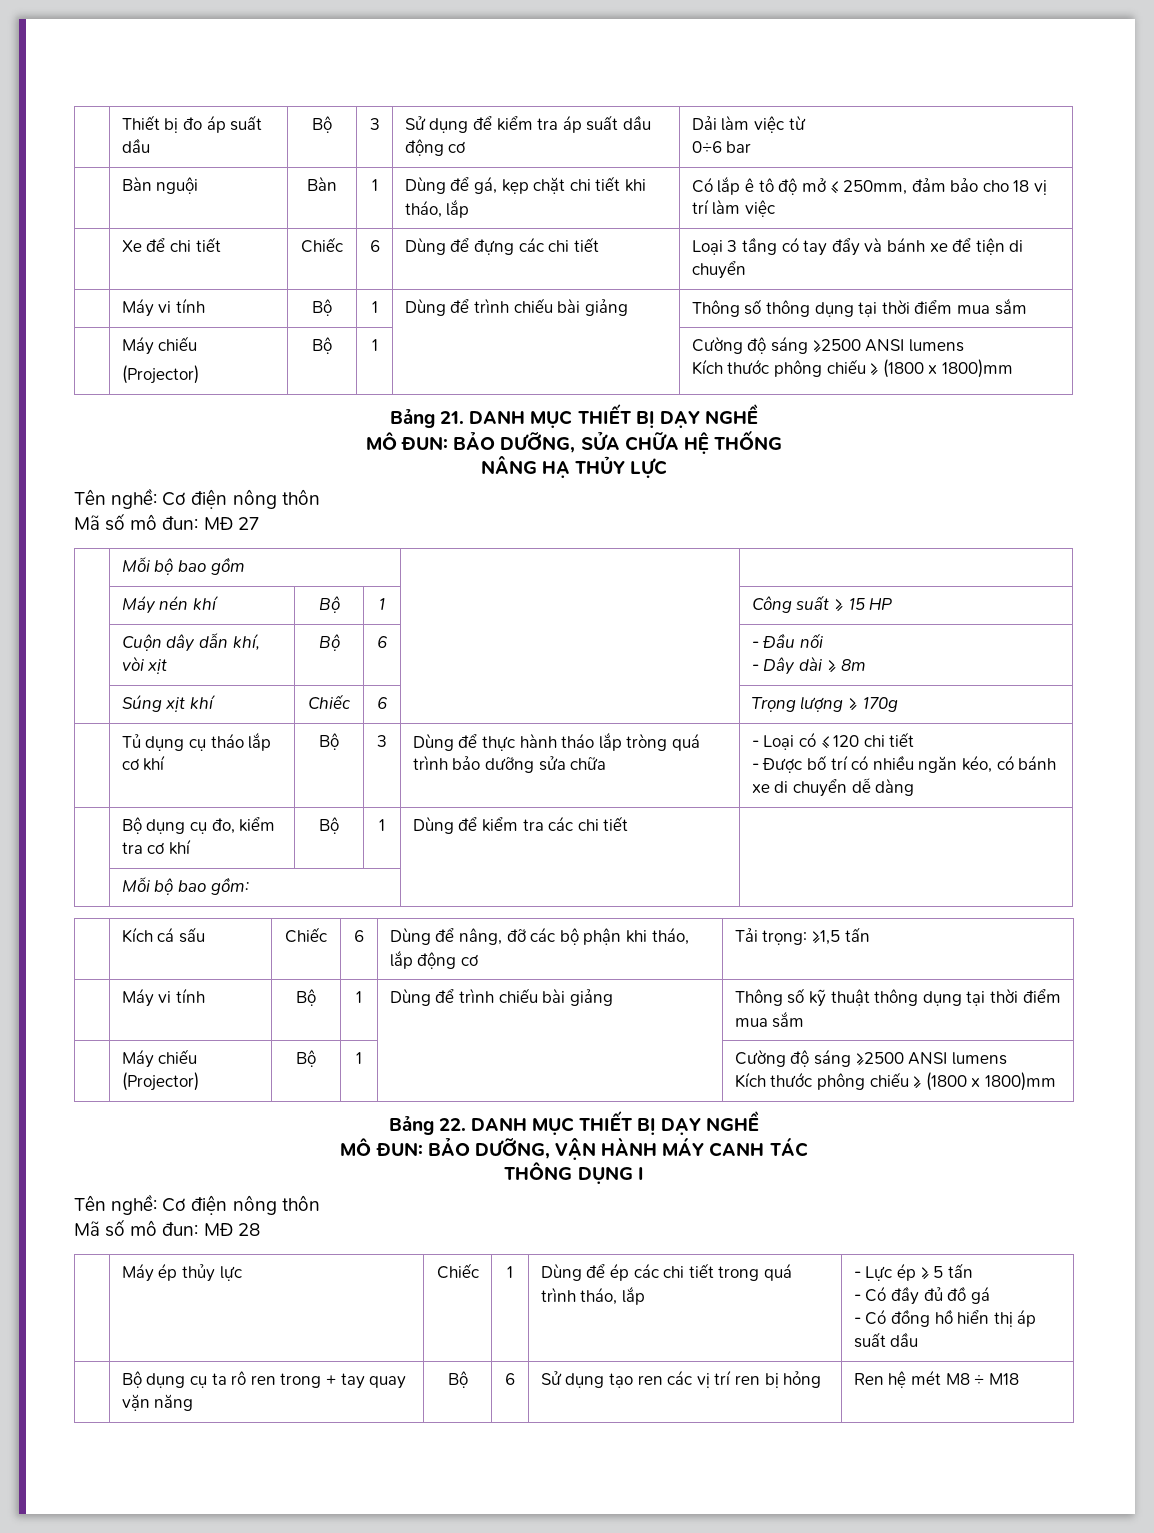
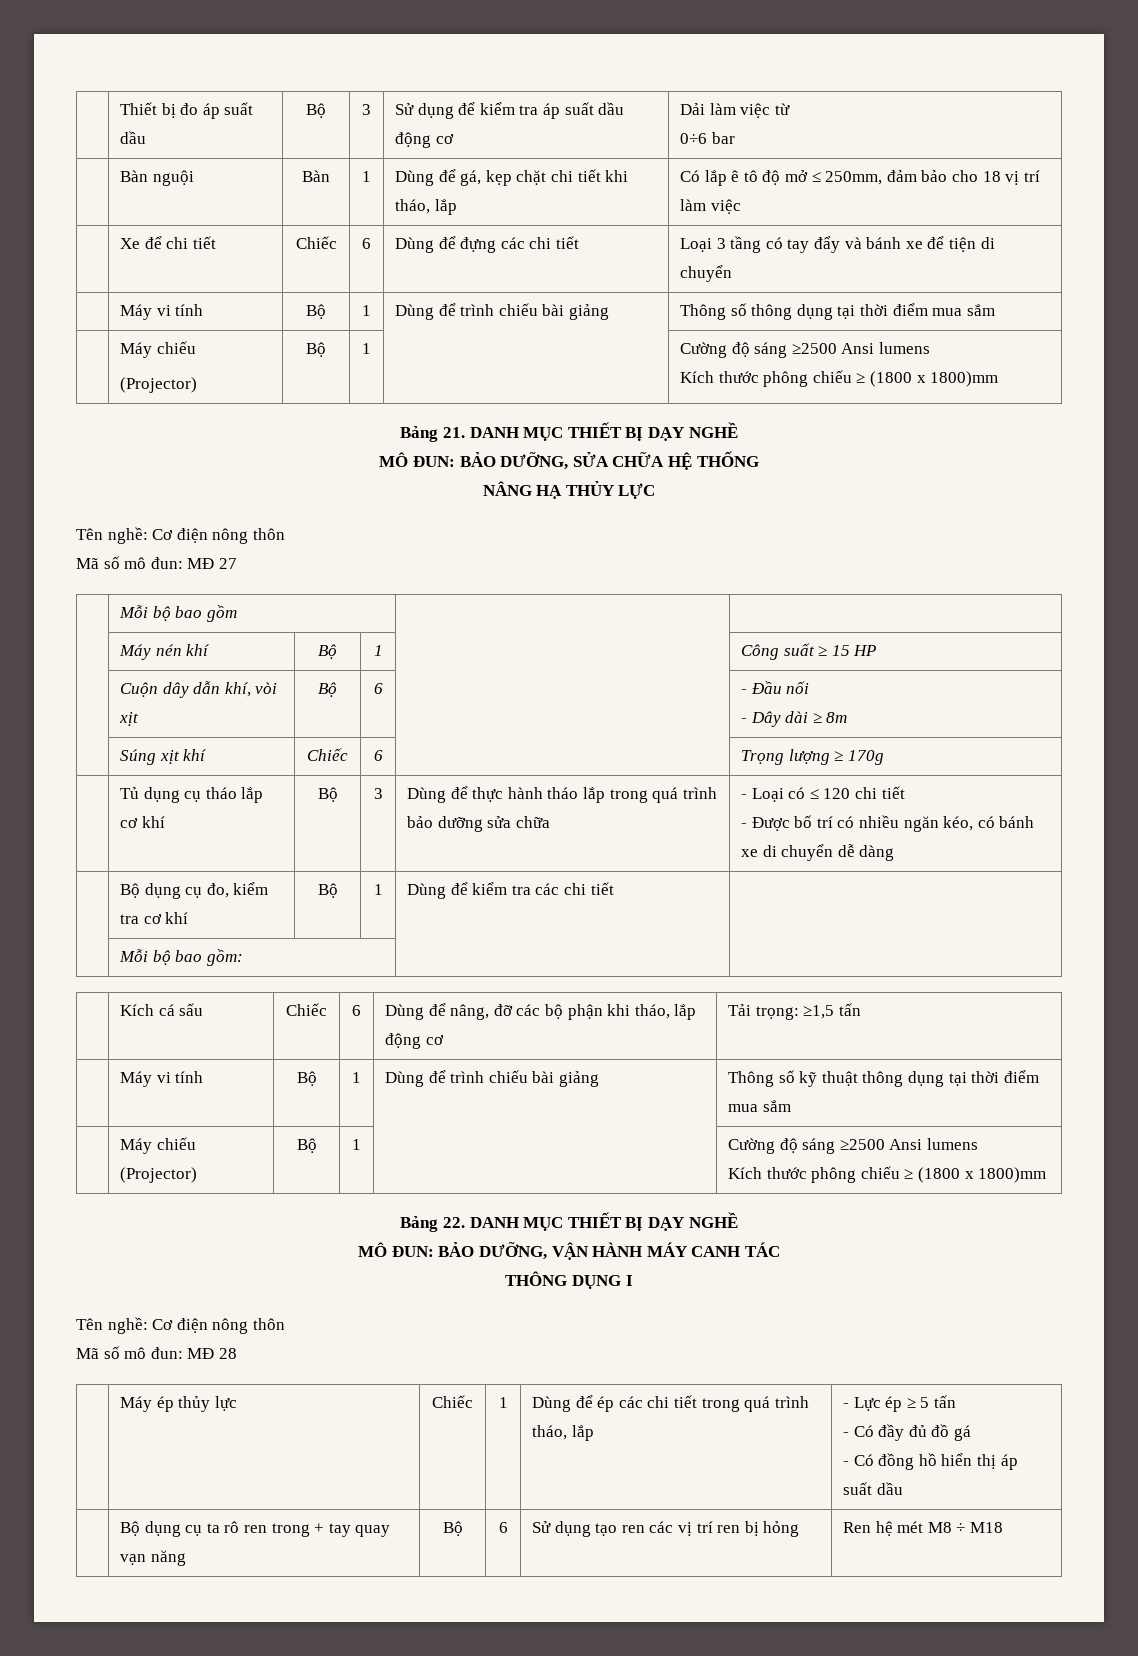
  | Máy vi tính | Bộ | 1 | Dùng để trình chiếu bài giảng | Thông số thông dụng tại thời điểm mua sắm
  | Máy chiếu
- (Projector) | Bộ | 1 | | Cường độ sáng ≥2500 ANSI lumens
+ (Projector) | Bộ | 1 | | Cường độ sáng ≥2500 Ansi lumens
- Dùng để thực hành tháo lắp tròng quá trình bảo dưỡng sửa chữa
+ Dùng để thực hành tháo lắp trong quá trình bảo dưỡng sửa chữa
- | Máy chiếu (Projector) | Bộ | 1 | | Cường độ sáng ≥2500 ANSI lumens
+ | Máy chiếu (Projector) | Bộ | 1 | | Cường độ sáng ≥2500 Ansi lumens
- | Bộ dụng cụ ta rô ren trong + tay quay vặn năng | Bộ | 6 | Sử dụng tạo ren các vị trí ren bị hỏng | Ren hệ mét M8 ÷ M18
+ | Bộ dụng cụ ta rô ren trong + tay quay vạn năng | Bộ | 6 | Sử dụng tạo ren các vị trí ren bị hỏng | Ren hệ mét M8 ÷ M18

